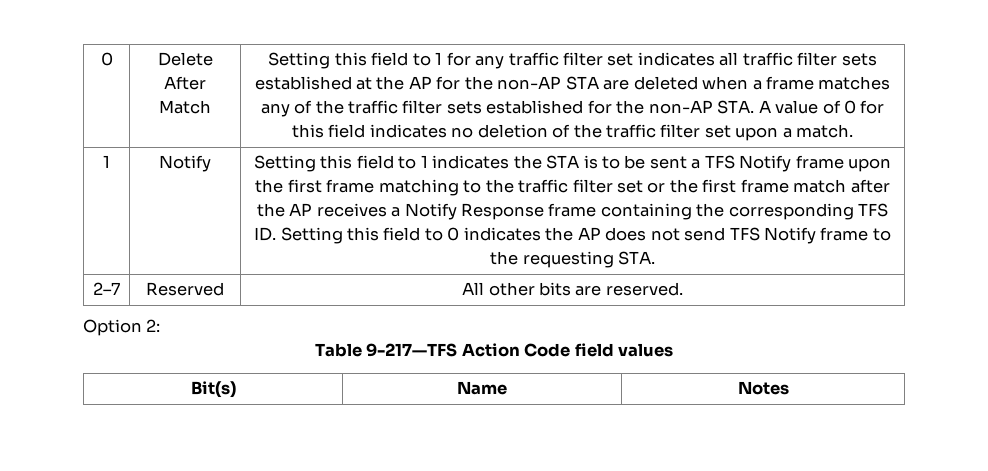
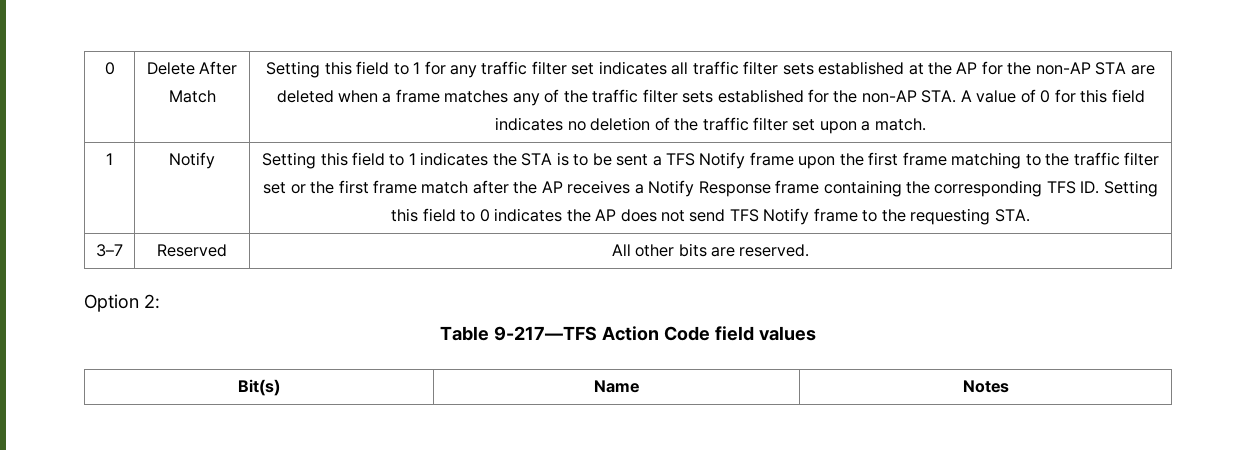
- 2–7 | Reserved | All other bits are reserved.
+ 3–7 | Reserved | All other bits are reserved.

